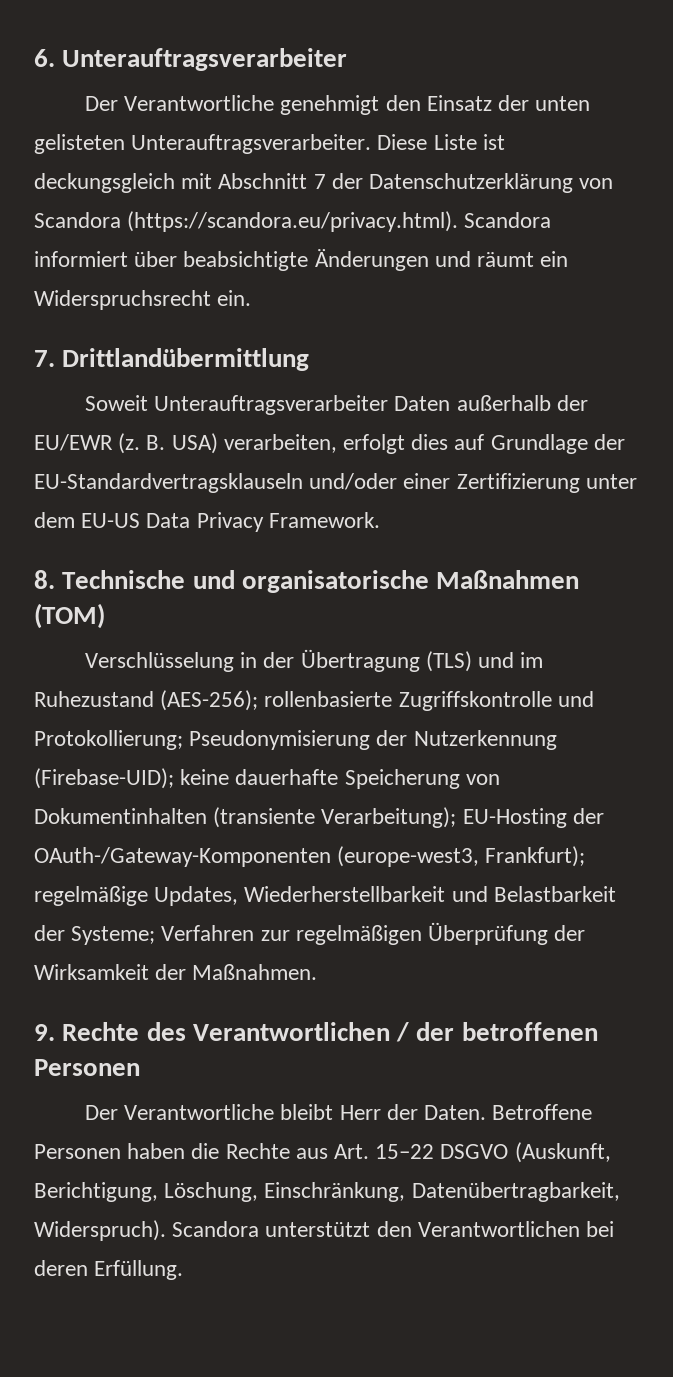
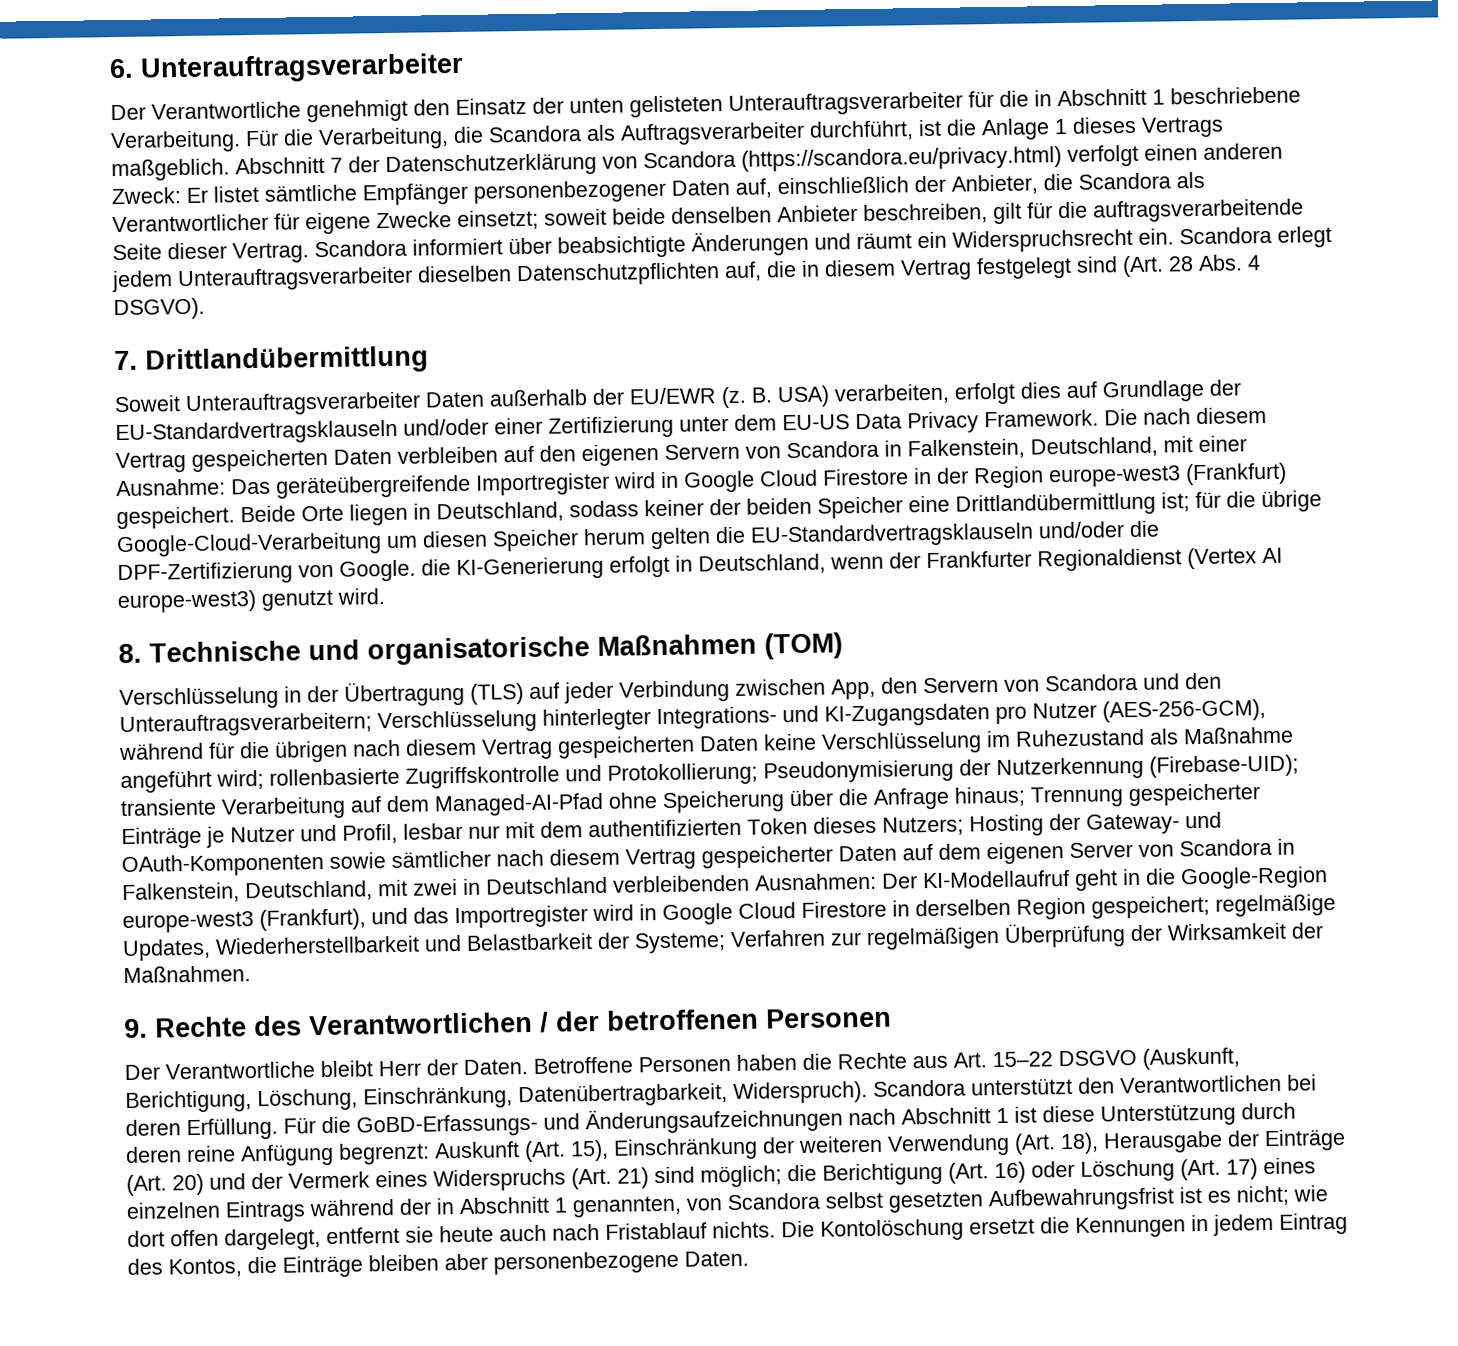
- Der Verantwortliche genehmigt den Einsatz der unten gelisteten Unterauftragsverarbeiter. Diese Liste ist deckungsgleich mit Abschnitt 7 der Datenschutzerklärung von Scandora (https://scandora.eu/privacy.html). Scandora informiert über beabsichtigte Änderungen und räumt ein Widerspruchsrecht ein.
+ Der Verantwortliche genehmigt den Einsatz der unten gelisteten Unterauftragsverarbeiter für die in Abschnitt 1 beschriebene Verarbeitung. Für die Verarbeitung, die Scandora als Auftragsverarbeiter durchführt, ist die Anlage 1 dieses Vertrags maßgeblich. Abschnitt 7 der Datenschutzerklärung von Scandora (https://scandora.eu/privacy.html) verfolgt einen anderen Zweck: Er listet sämtliche Empfänger personenbezogener Daten auf, einschließlich der Anbieter, die Scandora als Verantwortlicher für eigene Zwecke einsetzt; soweit beide denselben Anbieter beschreiben, gilt für die auftragsverarbeitende Seite dieser Vertrag. Scandora informiert über beabsichtigte Änderungen und räumt ein Widerspruchsrecht ein. Scandora erlegt jedem Unterauftragsverarbeiter dieselben Datenschutzpflichten auf, die in diesem Vertrag festgelegt sind (Art. 28 Abs. 4 DSGVO).
+ Die nach diesem Vertrag gespeicherten Daten verbleiben auf den eigenen Servern von Scandora in Falkenstein, Deutschland, mit einer Ausnahme: Das geräteübergreifende Importregister wird in Google Cloud Firestore in der Region europe-west3 (Frankfurt) gespeichert. Beide Orte liegen in Deutschland, sodass keiner der beiden Speicher eine Drittlandübermittlung ist; für die übrige Google-Cloud-Verarbeitung um diesen Speicher herum gelten die EU-Standardvertragsklauseln und/oder die DPF-Zertifizierung von Google. die KI-Generierung erfolgt in Deutschland, wenn der Frankfurter Regionaldienst (Vertex AI europe-west3) genutzt wird.
- Verschlüsselung in der Übertragung (TLS) und im Ruhezustand (AES-256); rollenbasierte Zugriffskontrolle und Protokollierung; Pseudonymisierung der Nutzerkennung (Firebase-UID); keine dauerhafte Speicherung von Dokumentinhalten (transiente Verarbeitung); EU-Hosting der OAuth-/Gateway-Komponenten (europe-west3, Frankfurt); regelmäßige Updates, Wiederherstellbarkeit und Belastbarkeit der Systeme; Verfahren zur regelmäßigen Überprüfung der Wirksamkeit der Maßnahmen.
+ Verschlüsselung in der Übertragung (TLS) auf jeder Verbindung zwischen App, den Servern von Scandora und den Unterauftragsverarbeitern; Verschlüsselung hinterlegter Integrations- und KI-Zugangsdaten pro Nutzer (AES-256-GCM), während für die übrigen nach diesem Vertrag gespeicherten Daten keine Verschlüsselung im Ruhezustand als Maßnahme angeführt wird; rollenbasierte Zugriffskontrolle und Protokollierung; Pseudonymisierung der Nutzerkennung (Firebase-UID); transiente Verarbeitung auf dem Managed-AI-Pfad ohne Speicherung über die Anfrage hinaus; Trennung gespeicherter Einträge je Nutzer und Profil, lesbar nur mit dem authentifizierten Token dieses Nutzers; Hosting der Gateway- und OAuth-Komponenten sowie sämtlicher nach diesem Vertrag gespeicherter Daten auf dem eigenen Server von Scandora in Falkenstein, Deutschland, mit zwei in Deutschland verbleibenden Ausnahmen: Der KI-Modellaufruf geht in die Google-Region europe-west3 (Frankfurt), und das Importregister wird in Google Cloud Firestore in derselben Region gespeichert; regelmäßige Updates, Wiederherstellbarkeit und Belastbarkeit der Systeme; Verfahren zur regelmäßigen Überprüfung der Wirksamkeit der Maßnahmen.
+ Für die GoBD-Erfassungs- und Änderungsaufzeichnungen nach Abschnitt 1 ist diese Unterstützung durch deren reine Anfügung begrenzt: Auskunft (Art. 15), Einschränkung der weiteren Verwendung (Art. 18), Herausgabe der Einträge (Art. 20) und der Vermerk eines Widerspruchs (Art. 21) sind möglich; die Berichtigung (Art. 16) oder Löschung (Art. 17) eines einzelnen Eintrags während der in Abschnitt 1 genannten, von Scandora selbst gesetzten Aufbewahrungsfrist ist es nicht; wie dort offen dargelegt, entfernt sie heute auch nach Fristablauf nichts. Die Kontolöschung ersetzt die Kennungen in jedem Eintrag des Kontos, die Einträge bleiben aber personenbezogene Daten.

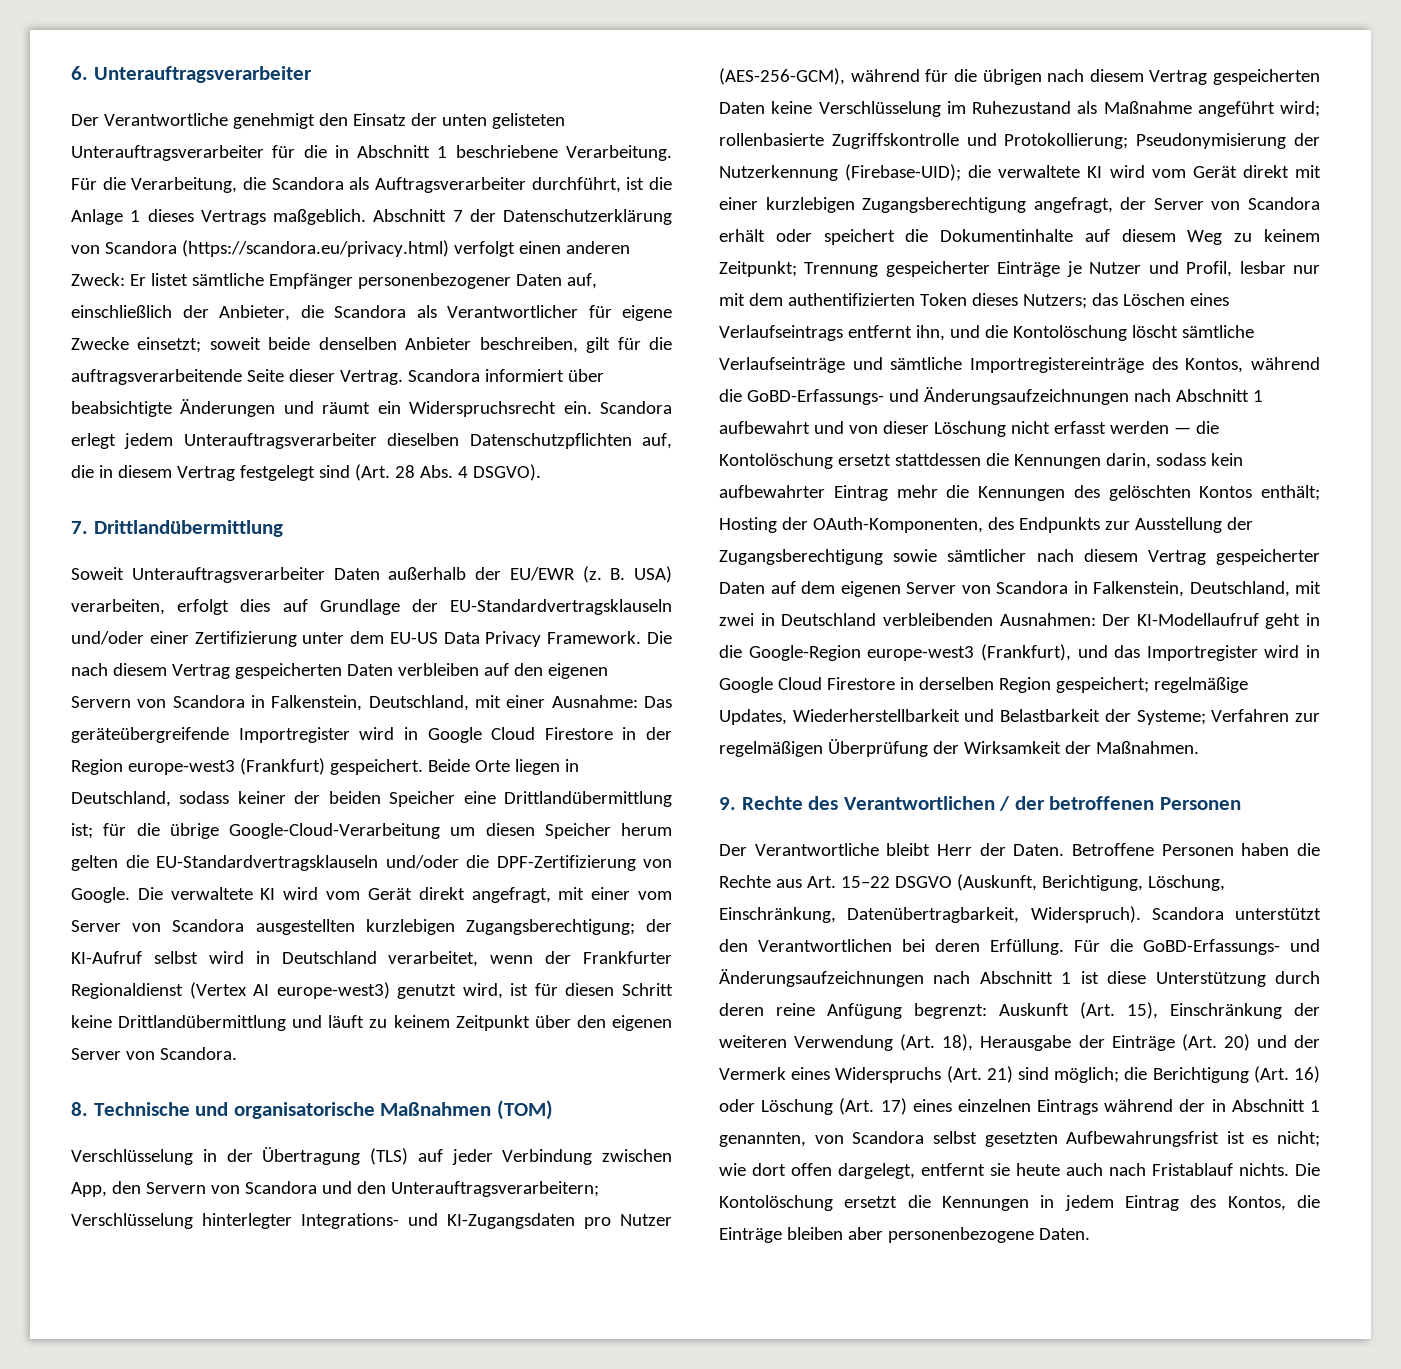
- Beide Orte liegen in Deutschland, sodass keiner der beiden Speicher eine Drittlandübermittlung ist; für die übrige Google-Cloud-Verarbeitung um diesen Speicher herum gelten die EU-Standardvertragsklauseln und/oder die DPF-Zertifizierung von Google. die KI-Generierung erfolgt in Deutschland, wenn der Frankfurter Regionaldienst (Vertex AI europe-west3) genutzt wird.
+ Beide Orte liegen in Deutschland, sodass keiner der beiden Speicher eine Drittlandübermittlung ist; für die übrige Google-Cloud-Verarbeitung um diesen Speicher herum gelten die EU-Standardvertragsklauseln und/oder die DPF-Zertifizierung von Google. Die verwaltete KI wird vom Gerät direkt angefragt, mit einer vom Server von Scandora ausgestellten kurzlebigen Zugangsberechtigung; der KI-Aufruf selbst wird in Deutschland verarbeitet, wenn der Frankfurter Regionaldienst (Vertex AI europe-west3) genutzt wird, ist für diesen Schritt keine Drittlandübermittlung und läuft zu keinem Zeitpunkt über den eigenen Server von Scandora.
- transiente Verarbeitung auf dem Managed-AI-Pfad ohne Speicherung über die Anfrage hinaus;
+ die verwaltete KI wird vom Gerät direkt mit einer kurzlebigen Zugangsberechtigung angefragt, der Server von Scandora erhält oder speichert die Dokumentinhalte auf diesem Weg zu keinem Zeitpunkt;
- Hosting der Gateway- und OAuth-Komponenten sowie sämtlicher nach diesem Vertrag gespeicherter Daten auf dem eigenen Server von Scandora in Falkenstein, Deutschland, mit zwei in Deutschland verbleibenden Ausnahmen:
+ das Löschen eines Verlaufseintrags entfernt ihn, und die Kontolöschung löscht sämtliche Verlaufseinträge und sämtliche Importregistereinträge des Kontos, während die GoBD-Erfassungs- und Änderungsaufzeichnungen nach Abschnitt 1 aufbewahrt und von dieser Löschung nicht erfasst werden — die Kontolöschung ersetzt stattdessen die Kennungen darin, sodass kein aufbewahrter Eintrag mehr die Kennungen des gelöschten Kontos enthält; Hosting der OAuth-Komponenten, des Endpunkts zur Ausstellung der Zugangsberechtigung sowie sämtlicher nach diesem Vertrag gespeicherter Daten auf dem eigenen Server von Scandora in Falkenstein, Deutschland, mit zwei in Deutschland verbleibenden Ausnahmen:

